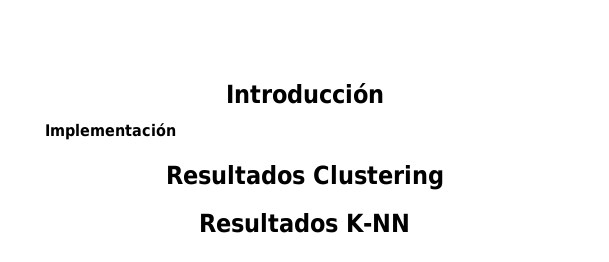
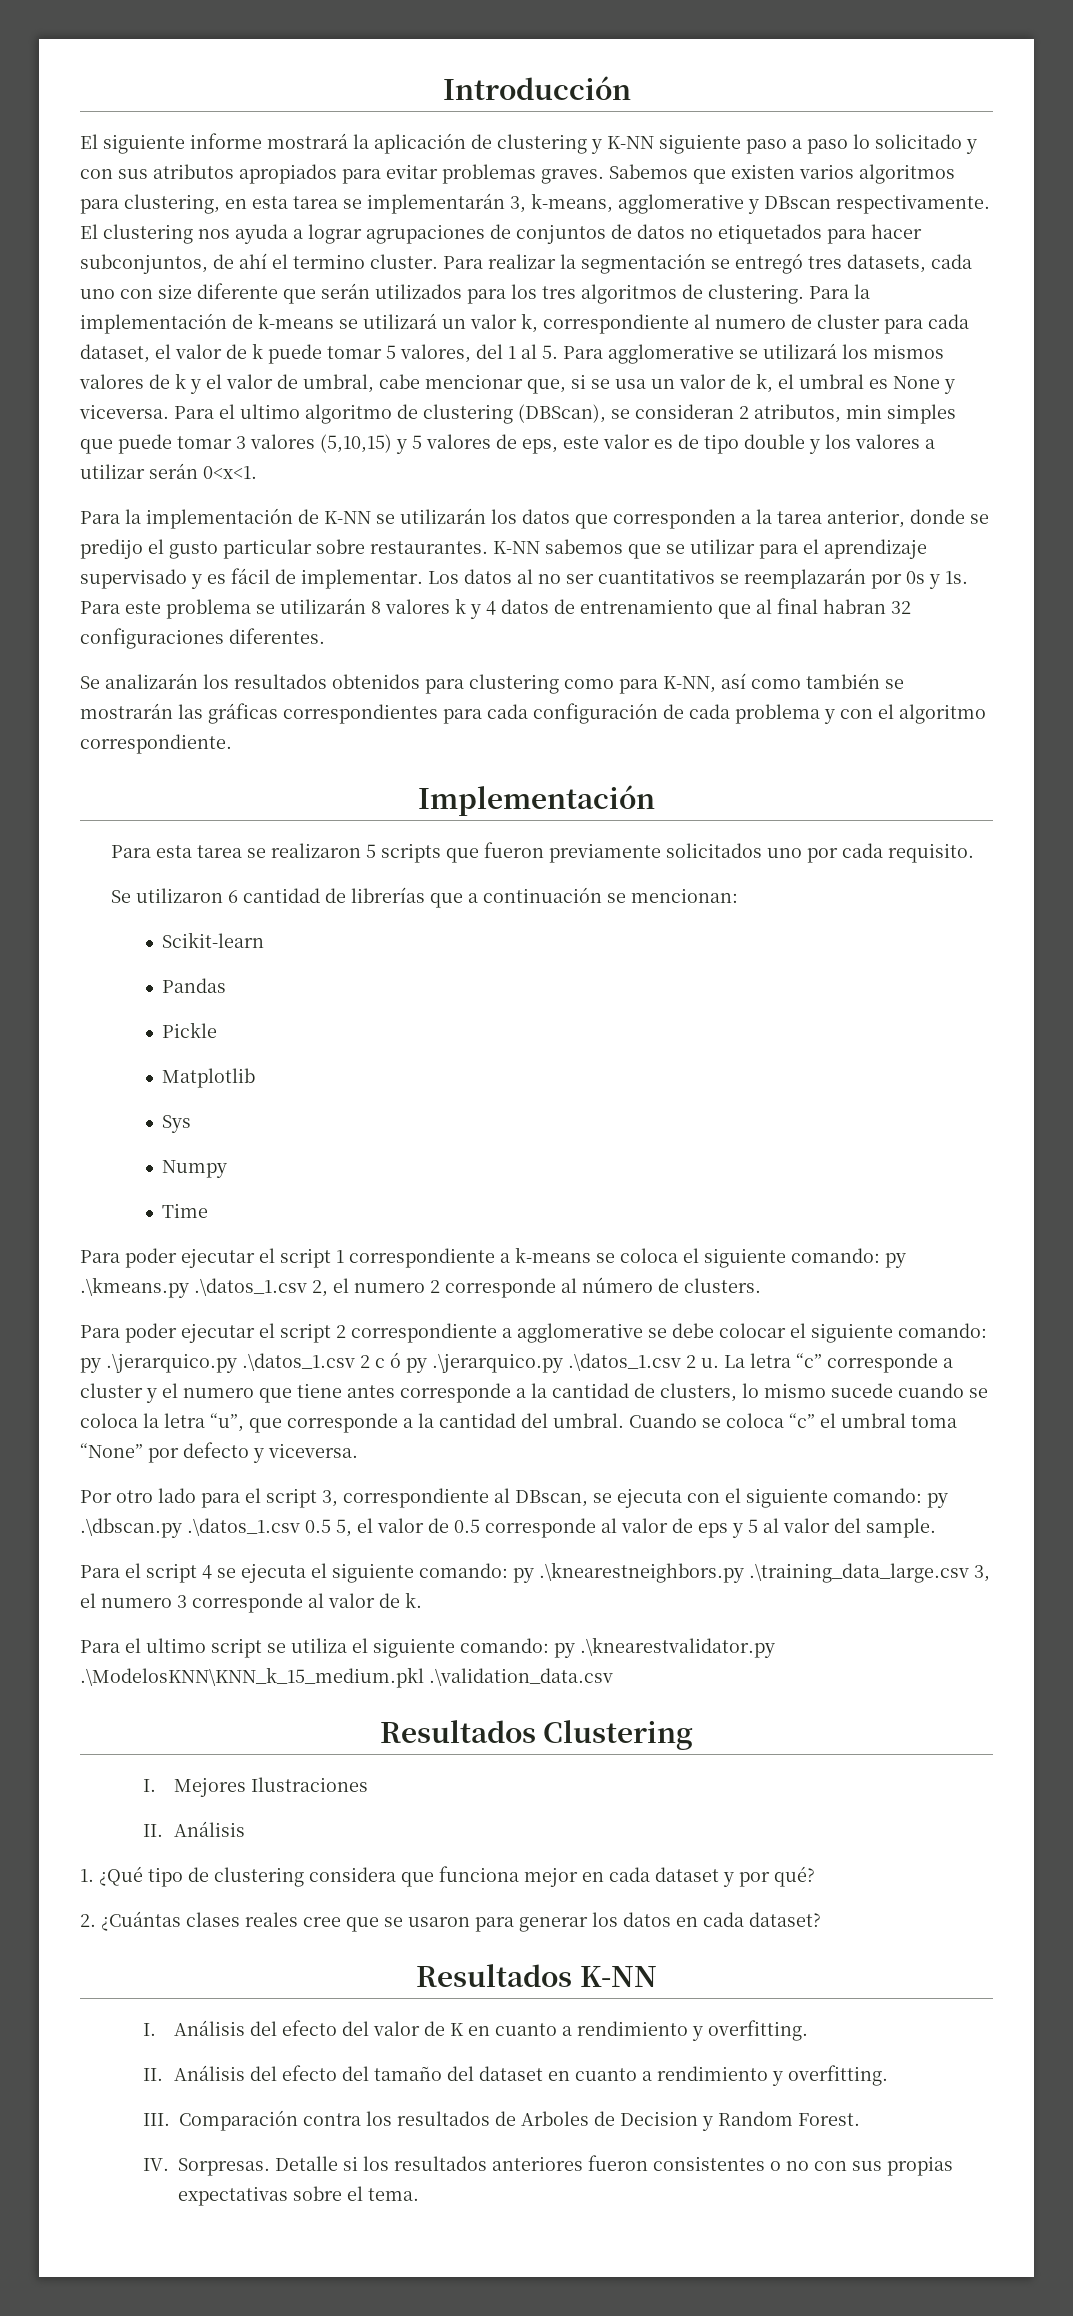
+ El siguiente informe mostrará la aplicación de clustering y K-NN siguiente paso a paso lo solicitado y con sus atributos apropiados para evitar problemas graves. Sabemos que existen varios algoritmos para clustering, en esta tarea se implementarán 3, k-means, agglomerative y DBscan respectivamente. El clustering nos ayuda a lograr agrupaciones de conjuntos de datos no etiquetados para hacer subconjuntos, de ahí el termino cluster. Para realizar la segmentación se entregó tres datasets, cada uno con size diferente que serán utilizados para los tres algoritmos de clustering. Para la implementación de k-means se utilizará un valor k, correspondiente al numero de cluster para cada dataset, el valor de k puede tomar 5 valores, del 1 al 5. Para agglomerative se utilizará los mismos valores de k y el valor de umbral, cabe mencionar que, si se usa un valor de k, el umbral es None y viceversa. Para el ultimo algoritmo de clustering (DBScan), se consideran 2 atributos, min simples que puede tomar 3 valores (5,10,15) y 5 valores de eps, este valor es de tipo double y los valores a utilizar serán 0<x<1.
+ Para la implementación de K-NN se utilizarán los datos que corresponden a la tarea anterior, donde se predijo el gusto particular sobre restaurantes. K-NN sabemos que se utilizar para el aprendizaje supervisado y es fácil de implementar. Los datos al no ser cuantitativos se reemplazarán por 0s y 1s. Para este problema se utilizarán 8 valores k y 4 datos de entrenamiento que al final habran 32 configuraciones diferentes.
+ Se analizarán los resultados obtenidos para clustering como para K-NN, así como también se mostrarán las gráficas correspondientes para cada configuración de cada problema y con el algoritmo correspondiente.
  Implementación
+ Para esta tarea se realizaron 5 scripts que fueron previamente solicitados uno por cada requisito.
+ Se utilizaron 6 cantidad de librerías que a continuación se mencionan:
+ Scikit-learn
+ Pandas
+ Pickle
+ Matplotlib
+ Sys
+ Numpy
+ Time
+ Para poder ejecutar el script 1 correspondiente a k-means se coloca el siguiente comando: py .\kmeans.py .\datos_1.csv 2, el numero 2 corresponde al número de clusters.
+ Para poder ejecutar el script 2 correspondiente a agglomerative se debe colocar el siguiente comando: py .\jerarquico.py .\datos_1.csv 2 c ó py .\jerarquico.py .\datos_1.csv 2 u. La letra “c” corresponde a cluster y el numero que tiene antes corresponde a la cantidad de clusters, lo mismo sucede cuando se coloca la letra “u”, que corresponde a la cantidad del umbral. Cuando se coloca “c” el umbral toma “None” por defecto y viceversa.
+ Por otro lado para el script 3, correspondiente al DBscan, se ejecuta con el siguiente comando: py .\dbscan.py .\datos_1.csv 0.5 5, el valor de 0.5 corresponde al valor de eps y 5 al valor del sample.
+ Para el script 4 se ejecuta el siguiente comando: py .\knearestneighbors.py .\training_data_large.csv 3, el numero 3 corresponde al valor de k.
+ Para el ultimo script se utiliza el siguiente comando: py .\knearestvalidator.py .\ModelosKNN\KNN_k_15_medium.pkl .\validation_data.csv
  Resultados Clustering
+ I. Mejores Ilustraciones
+ II. Análisis
+ 1. ¿Qué tipo de clustering considera que funciona mejor en cada dataset y por qué?
+ 2. ¿Cuántas clases reales cree que se usaron para generar los datos en cada dataset?
  Resultados K-NN
+ I. Análisis del efecto del valor de K en cuanto a rendimiento y overfitting.
+ II. Análisis del efecto del tamaño del dataset en cuanto a rendimiento y overfitting.
+ III. Comparación contra los resultados de Arboles de Decision y Random Forest.
+ IV. Sorpresas. Detalle si los resultados anteriores fueron consistentes o no con sus propias expectativas sobre el tema.

